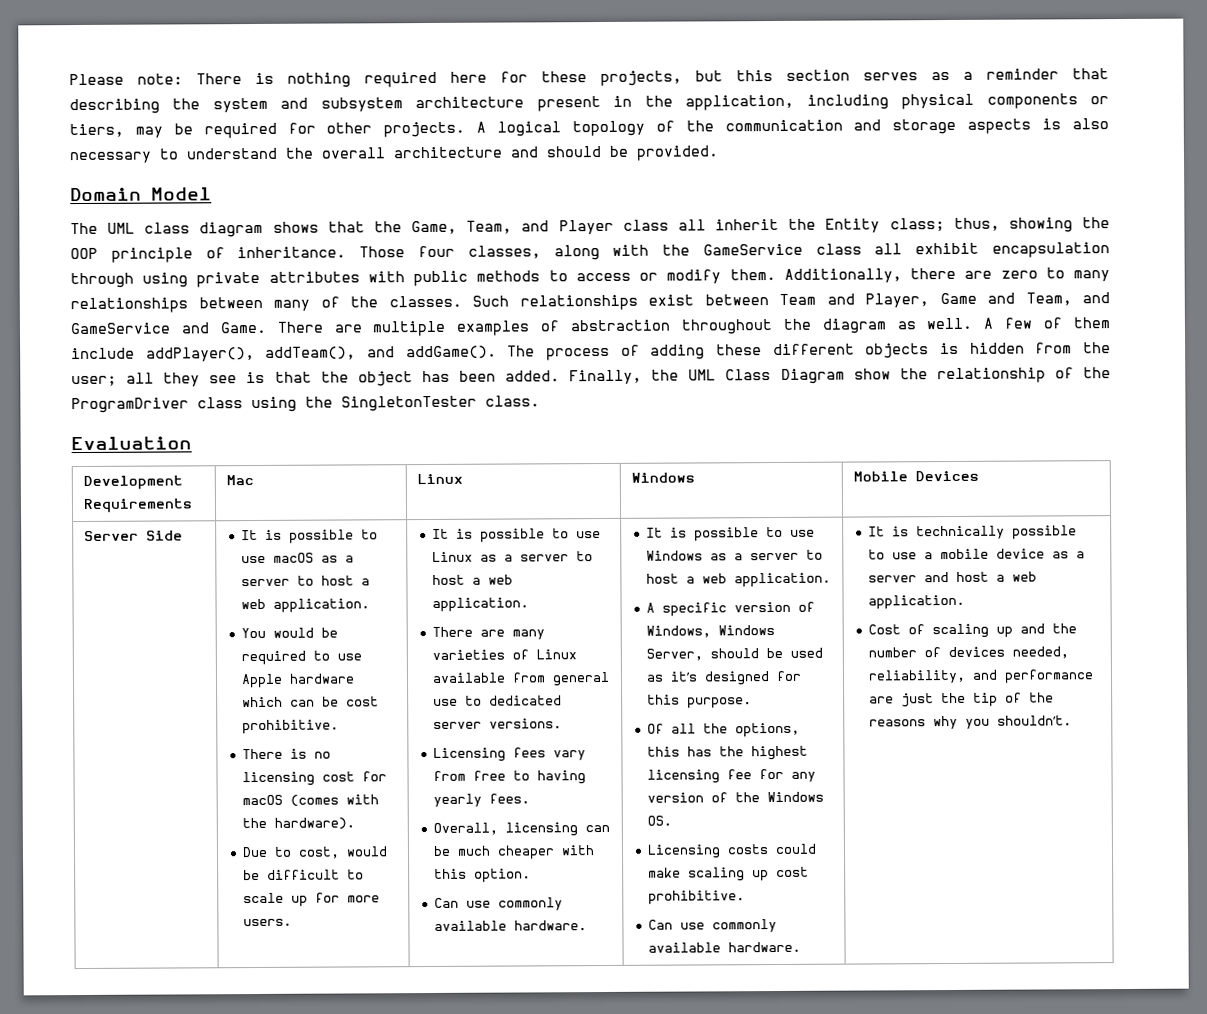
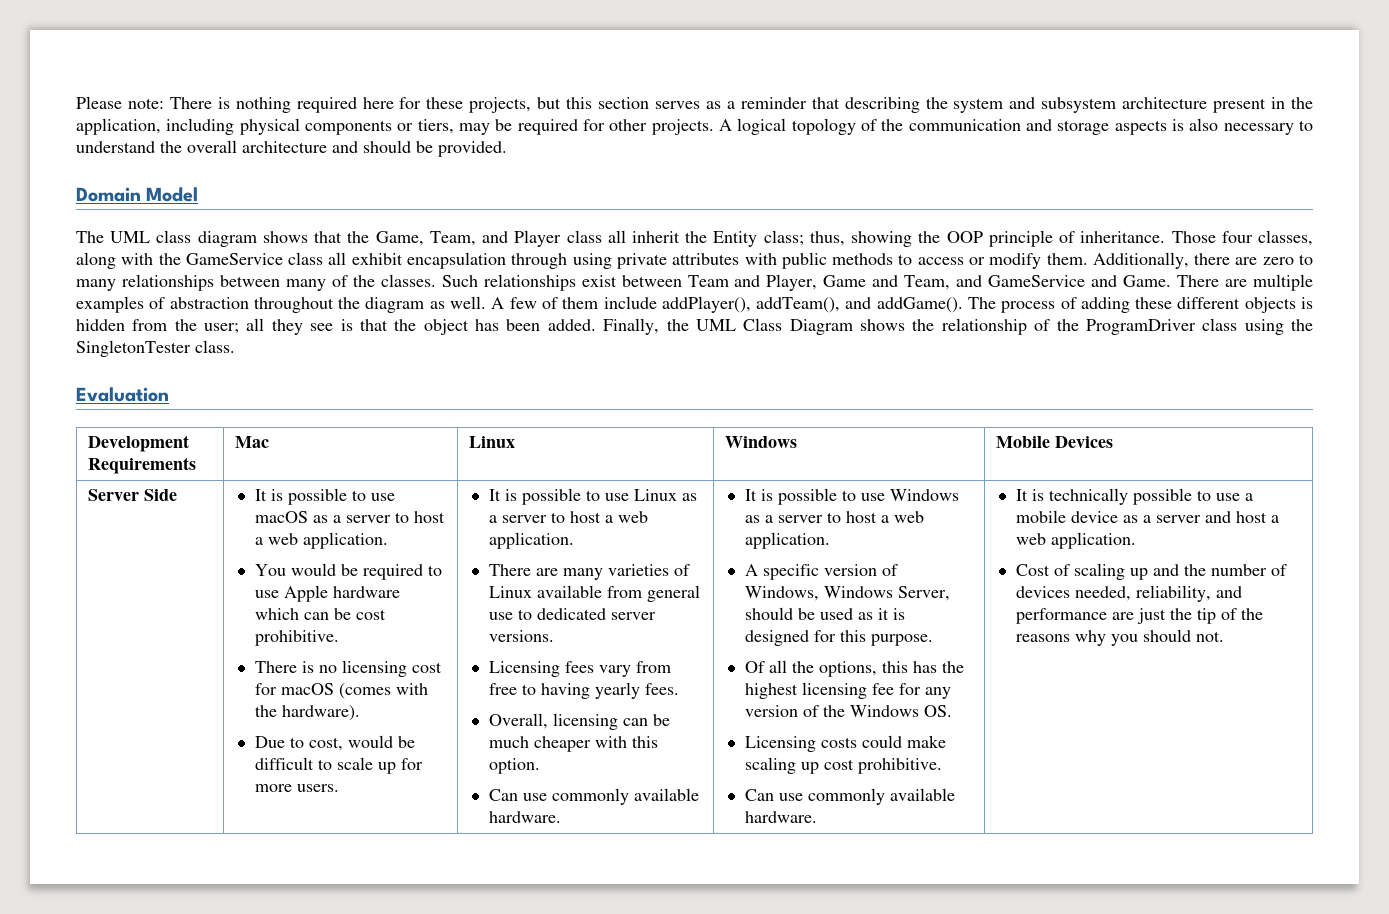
- Finally, the UML Class Diagram show the relationship of the ProgramDriver class using the SingletonTester class.
+ Finally, the UML Class Diagram shows the relationship of the ProgramDriver class using the SingletonTester class.
- A specific version of Windows, Windows Server, should be used as it’s designed for this purpose.
+ A specific version of Windows, Windows Server, should be used as it is designed for this purpose.
- Cost of scaling up and the number of devices needed, reliability, and performance are just the tip of the reasons why you shouldn’t.
+ Cost of scaling up and the number of devices needed, reliability, and performance are just the tip of the reasons why you should not.

